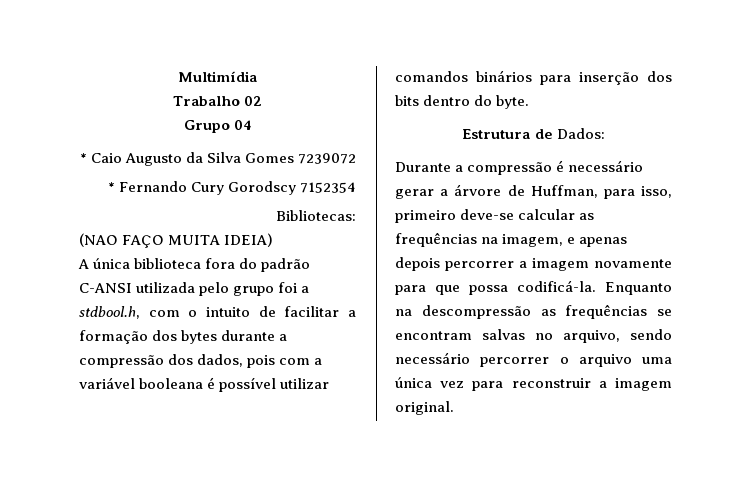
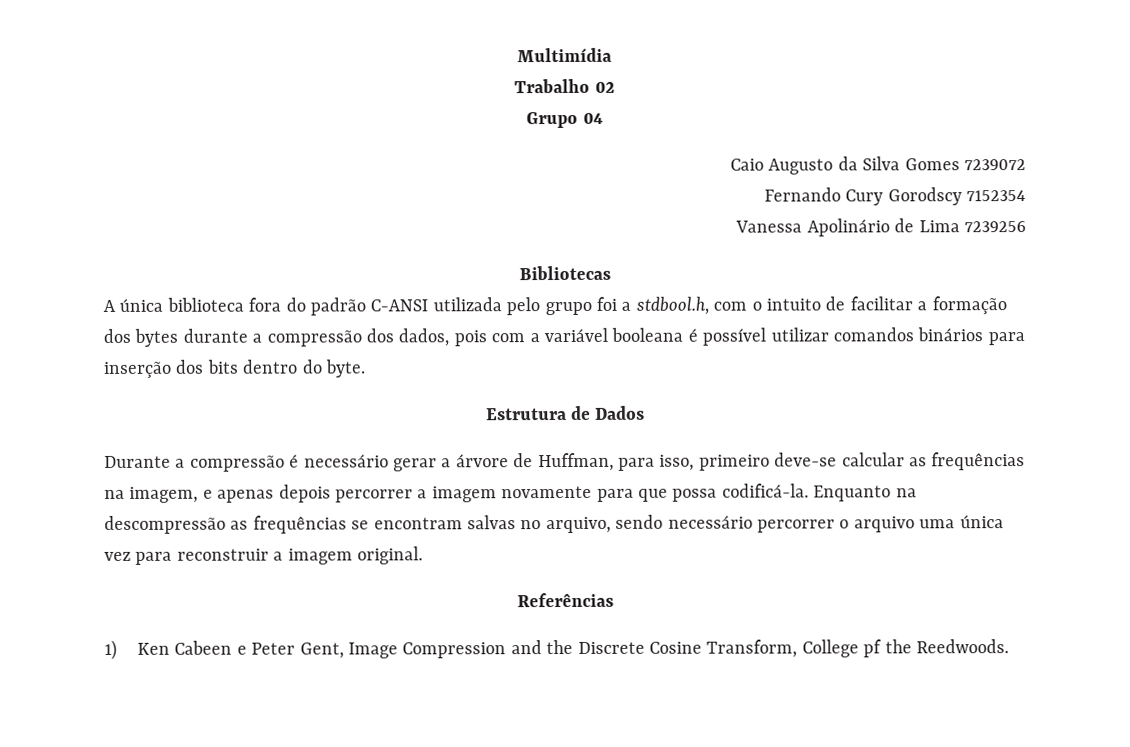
- * Caio Augusto da Silva Gomes 7239072
+ Caio Augusto da Silva Gomes 7239072
- * Fernando Cury Gorodscy 7152354
+ Fernando Cury Gorodscy 7152354
- Bibliotecas:
- (NAO FAÇO MUITA IDEIA)
+ Vanessa Apolinário de Lima 7239256
+ Bibliotecas
- Estrutura de Dados:
+ Estrutura de Dados
+ Referências
+ 1) Ken Cabeen e Peter Gent, Image Compression and the Discrete Cosine Transform, College pf the Reedwoods.

